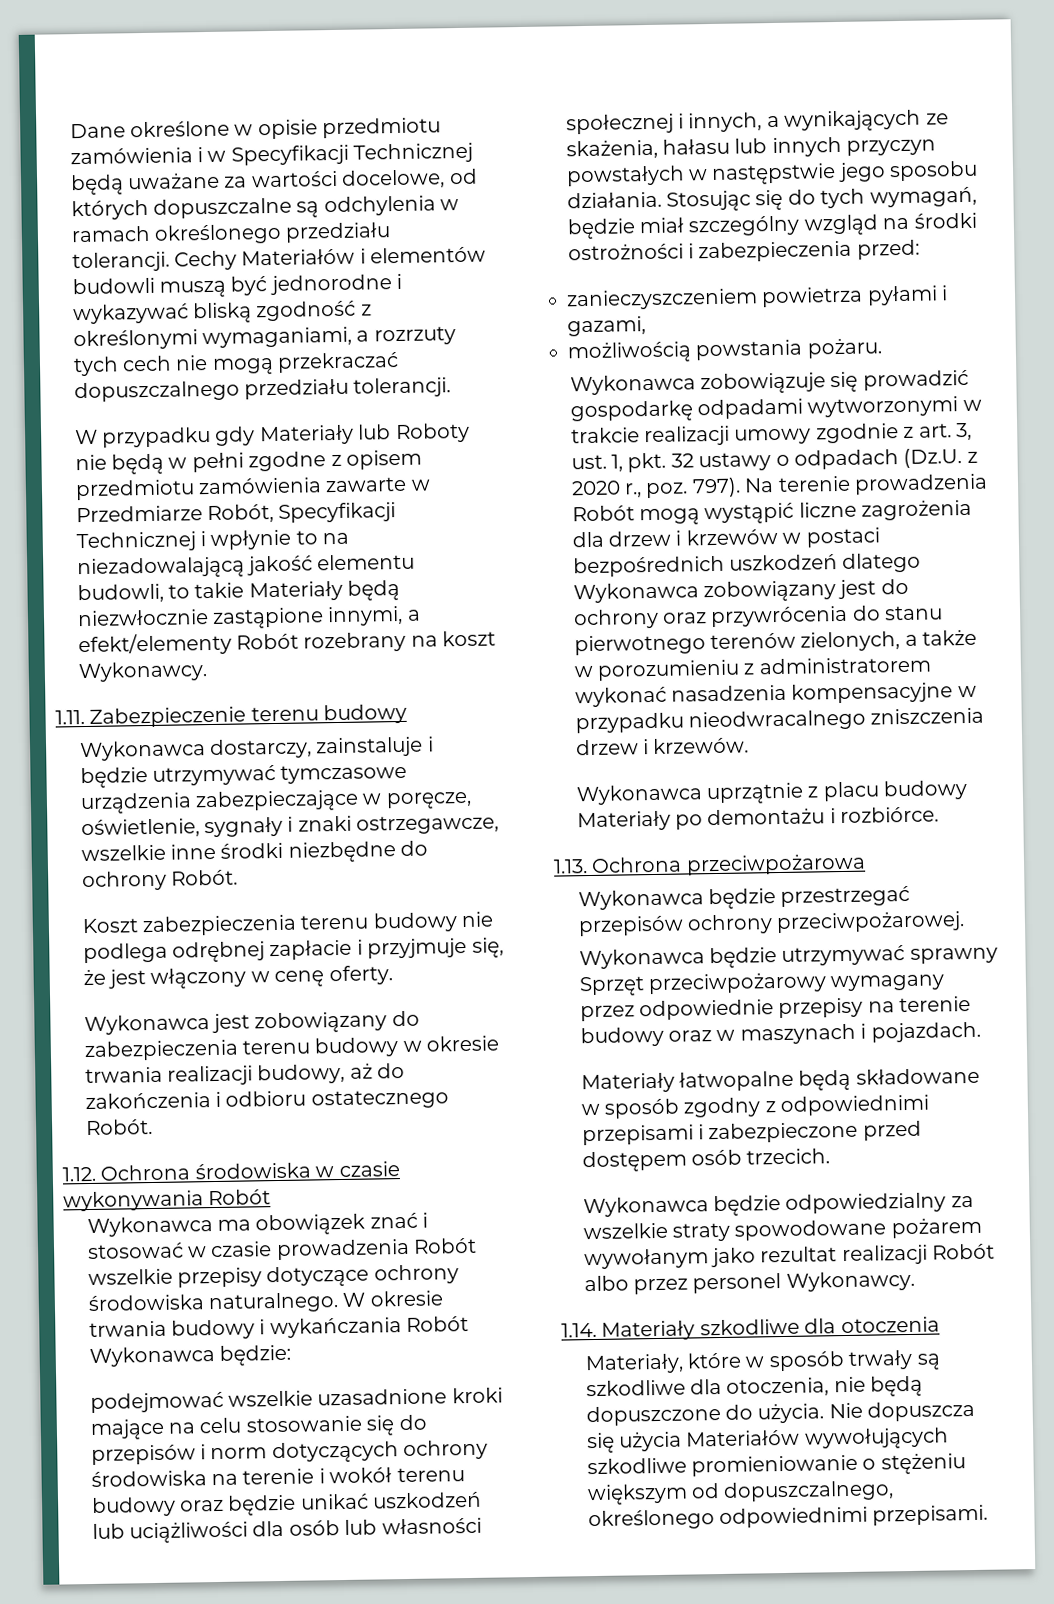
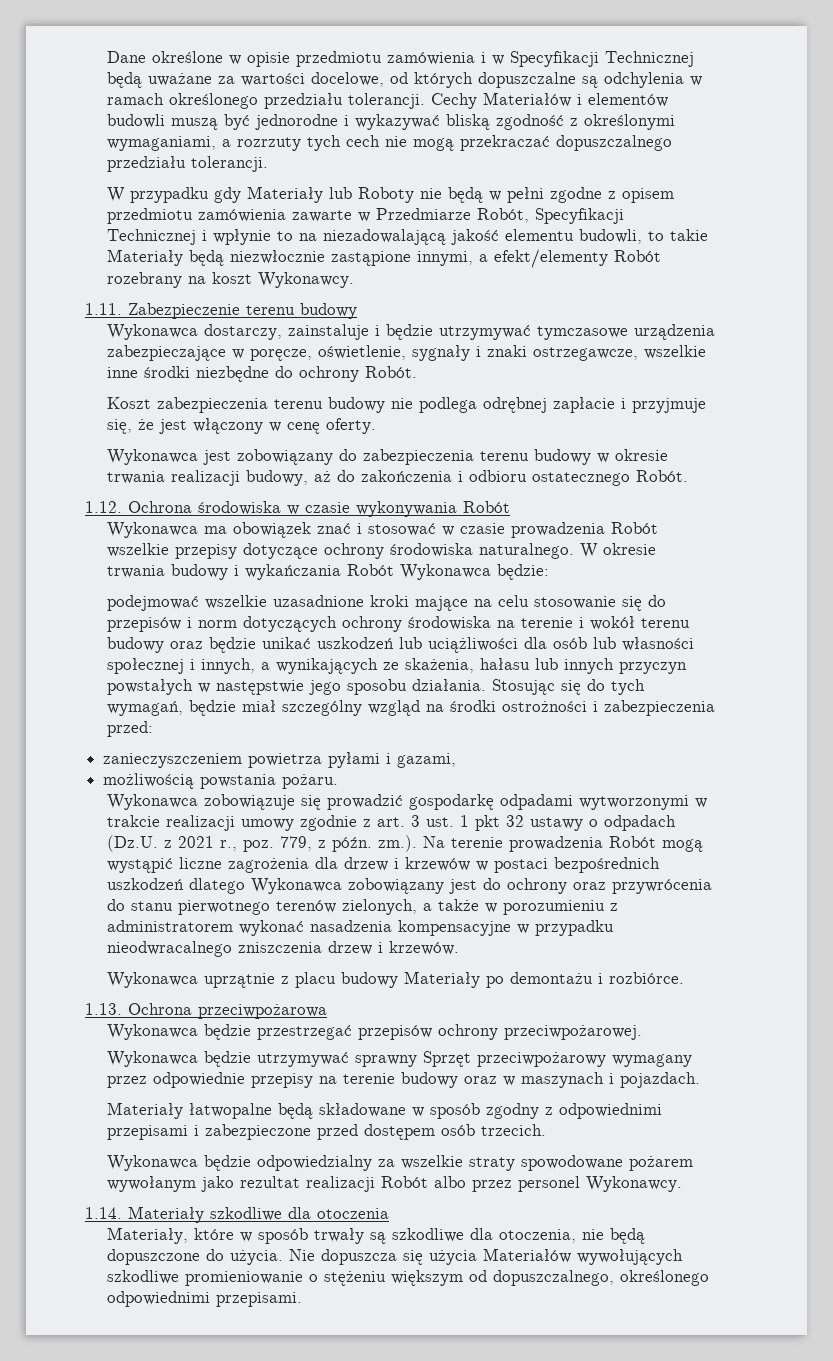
- Wykonawca zobowiązuje się prowadzić gospodarkę odpadami wytworzonymi w trakcie realizacji umowy zgodnie z art. 3, ust. 1, pkt. 32 ustawy o odpadach (Dz.U. z 2020 r., poz. 797). Na terenie prowadzenia Robót mogą wystąpić liczne zagrożenia dla drzew i krzewów w postaci bezpośrednich uszkodzeń dlatego Wykonawca zobowiązany jest do ochrony oraz przywrócenia do stanu pierwotnego terenów zielonych, a także w porozumieniu z administratorem wykonać nasadzenia kompensacyjne w przypadku nieodwracalnego zniszczenia drzew i krzewów.
+ Wykonawca zobowiązuje się prowadzić gospodarkę odpadami wytworzonymi w trakcie realizacji umowy zgodnie z art. 3 ust. 1 pkt 32 ustawy o odpadach (Dz.U. z 2021 r., poz. 779, z późn. zm.). Na terenie prowadzenia Robót mogą wystąpić liczne zagrożenia dla drzew i krzewów w postaci bezpośrednich uszkodzeń dlatego Wykonawca zobowiązany jest do ochrony oraz przywrócenia do stanu pierwotnego terenów zielonych, a także w porozumieniu z administratorem wykonać nasadzenia kompensacyjne w przypadku nieodwracalnego zniszczenia drzew i krzewów.

